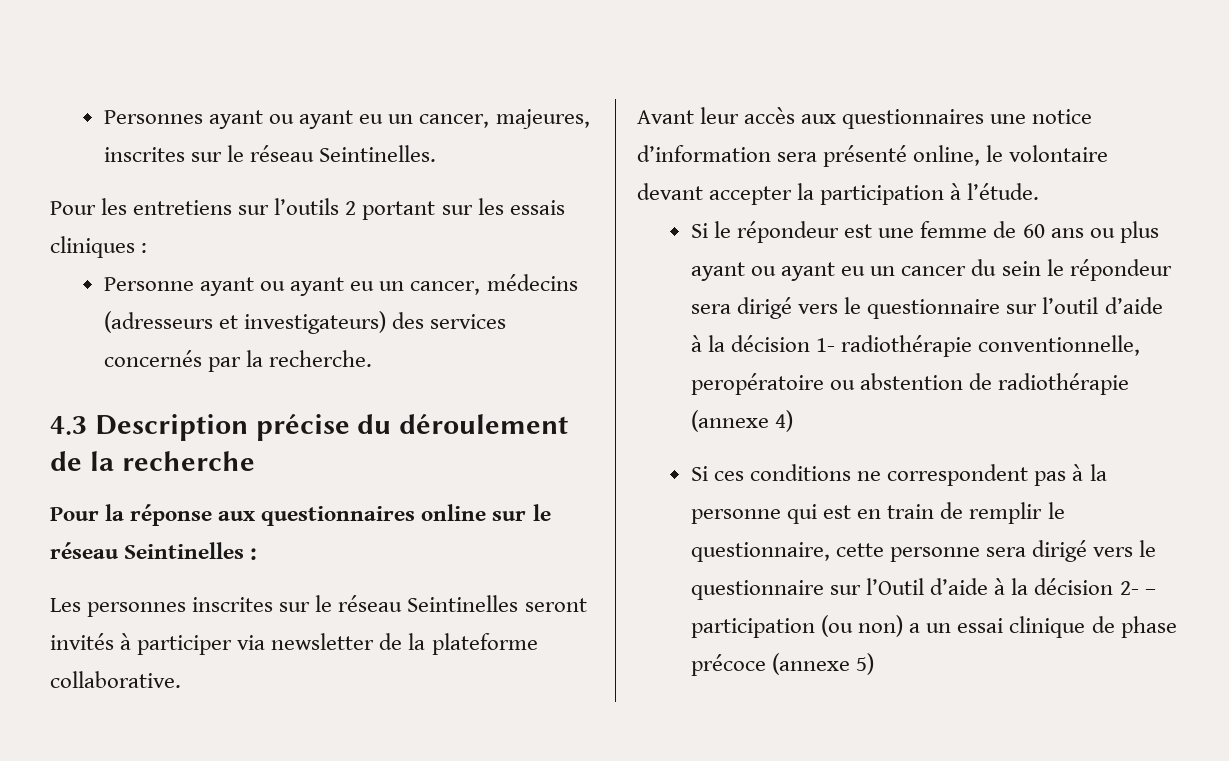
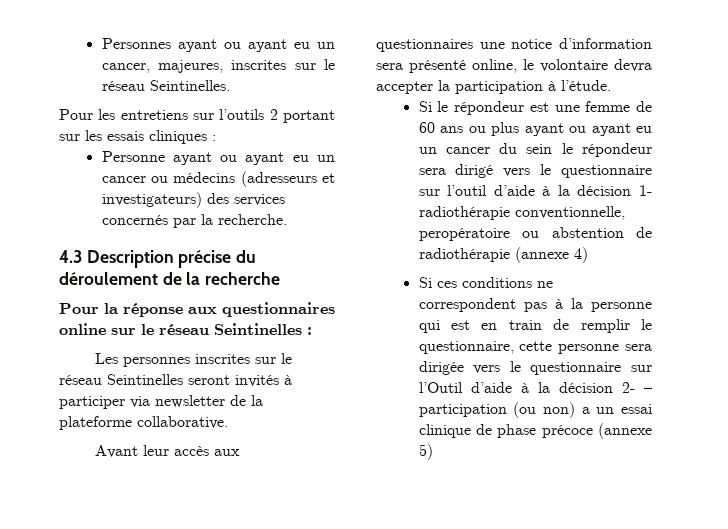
- Personne ayant ou ayant eu un cancer, médecins (adresseurs et investigateurs) des services concernés par la recherche.
+ Personne ayant ou ayant eu un cancer ou médecins (adresseurs et investigateurs) des services concernés par la recherche.
- Avant leur accès aux questionnaires une notice d’information sera présenté online, le volontaire devant accepter la participation à l’étude.
+ Avant leur accès aux questionnaires une notice d’information sera présenté online, le volontaire devra accepter la participation à l’étude.
- Si ces conditions ne correspondent pas à la personne qui est en train de remplir le questionnaire, cette personne sera dirigé vers le questionnaire sur l’Outil d’aide à la décision 2- – participation (ou non) a un essai clinique de phase précoce (annexe 5)
+ Si ces conditions ne correspondent pas à la personne qui est en train de remplir le questionnaire, cette personne sera dirigée vers le questionnaire sur l’Outil d’aide à la décision 2- – participation (ou non) a un essai clinique de phase précoce (annexe 5)

